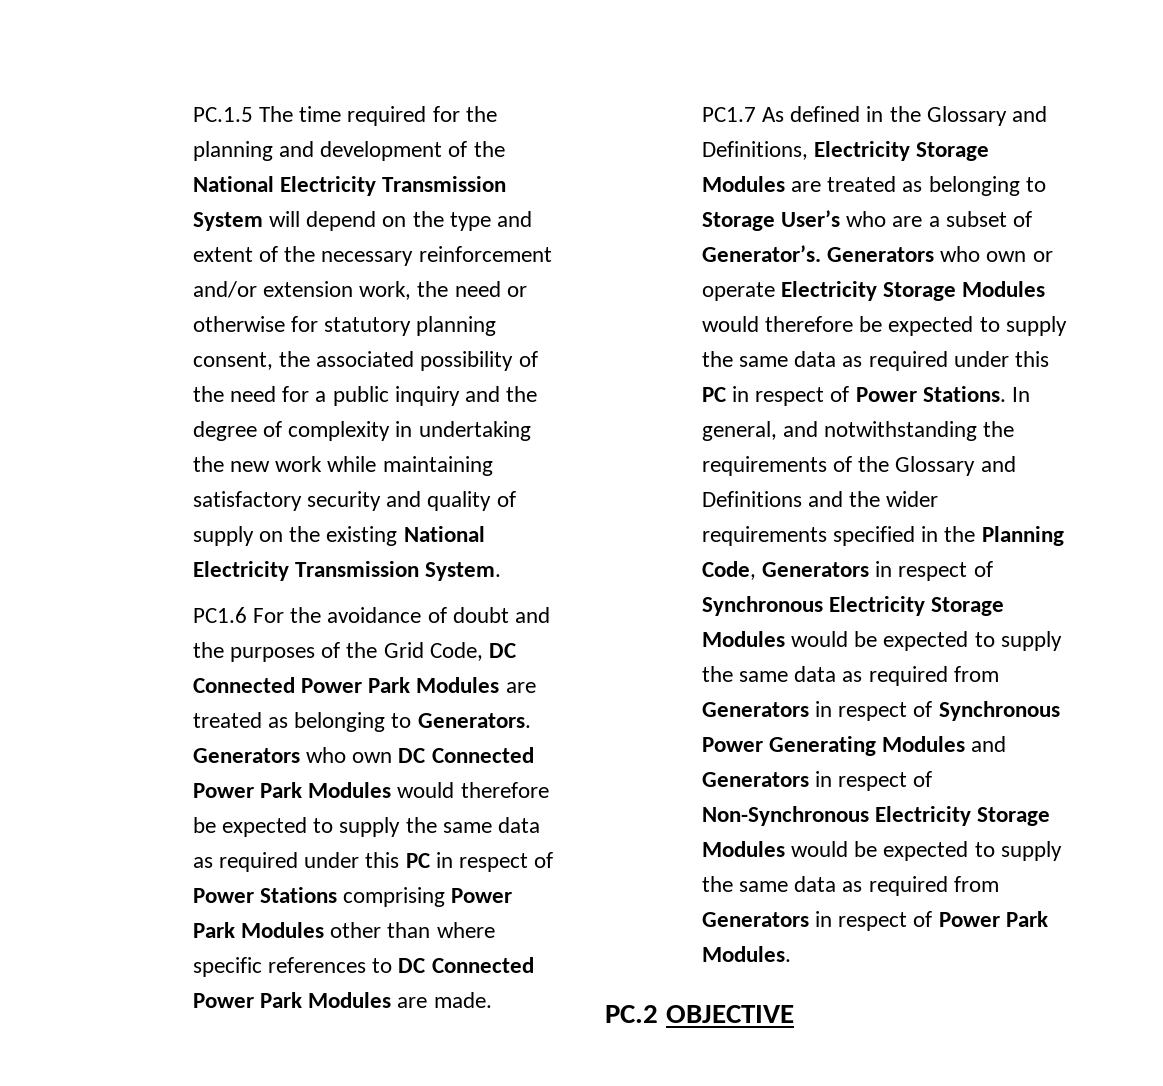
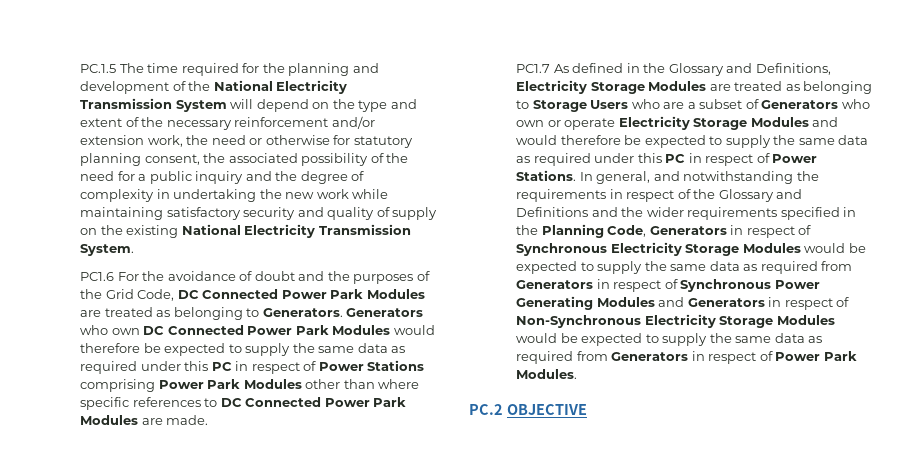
- PC1.7 As defined in the Glossary and Definitions, Electricity Storage Modules are treated as belonging to Storage User’s who are a subset of Generator’s. Generators who own or operate Electricity Storage Modules would therefore be expected to supply the same data as required under this PC in respect of Power Stations.
+ PC1.7 As defined in the Glossary and Definitions, Electricity Storage Modules are treated as belonging to Storage Users who are a subset of Generators who own or operate Electricity Storage Modules and would therefore be expected to supply the same data as required under this PC in respect of Power Stations.
- In general, and notwithstanding the requirements of the Glossary and Definitions and the wider requirements specified in the Planning Code, Generators in respect of Synchronous Electricity Storage Modules would be expected to supply the same data as required from Generators in respect of Synchronous Power Generating Modules and Generators in respect of Non-Synchronous Electricity Storage Modules would be expected to supply the same data as required from Generators in respect of Power Park Modules.
+ In general, and notwithstanding the requirements in respect of the Glossary and Definitions and the wider requirements specified in the Planning Code, Generators in respect of Synchronous Electricity Storage Modules would be expected to supply the same data as required from Generators in respect of Synchronous Power Generating Modules and Generators in respect of Non-Synchronous Electricity Storage Modules would be expected to supply the same data as required from Generators in respect of Power Park Modules.

